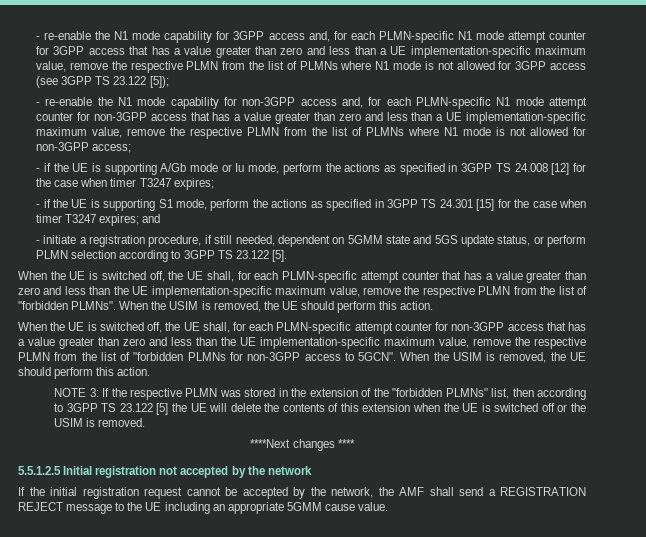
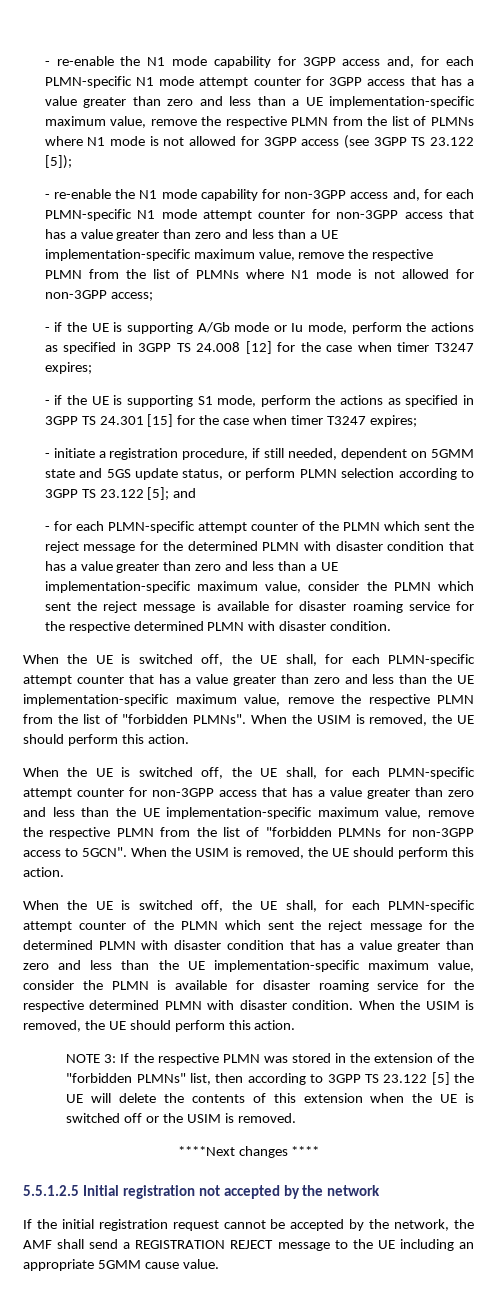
- - if the UE is supporting S1 mode, perform the actions as specified in 3GPP TS 24.301 [15] for the case when timer T3247 expires; and
+ - if the UE is supporting S1 mode, perform the actions as specified in 3GPP TS 24.301 [15] for the case when timer T3247 expires;
- - initiate a registration procedure, if still needed, dependent on 5GMM state and 5GS update status, or perform PLMN selection according to 3GPP TS 23.122 [5].
+ - initiate a registration procedure, if still needed, dependent on 5GMM state and 5GS update status, or perform PLMN selection according to 3GPP TS 23.122 [5]; and
+ - for each PLMN-specific attempt counter of the PLMN which sent the reject message for the determined PLMN with disaster condition that has a value greater than zero and less than a UE implementation-specific maximum value, consider the PLMN which sent the reject message is available for disaster roaming service for the respective determined PLMN with disaster condition.
+ When the UE is switched off, the UE shall, for each PLMN-specific attempt counter of the PLMN which sent the reject message for the determined PLMN with disaster condition that has a value greater than zero and less than the UE implementation-specific maximum value, consider the PLMN is available for disaster roaming service for the respective determined PLMN with disaster condition. When the USIM is removed, the UE should perform this action.

